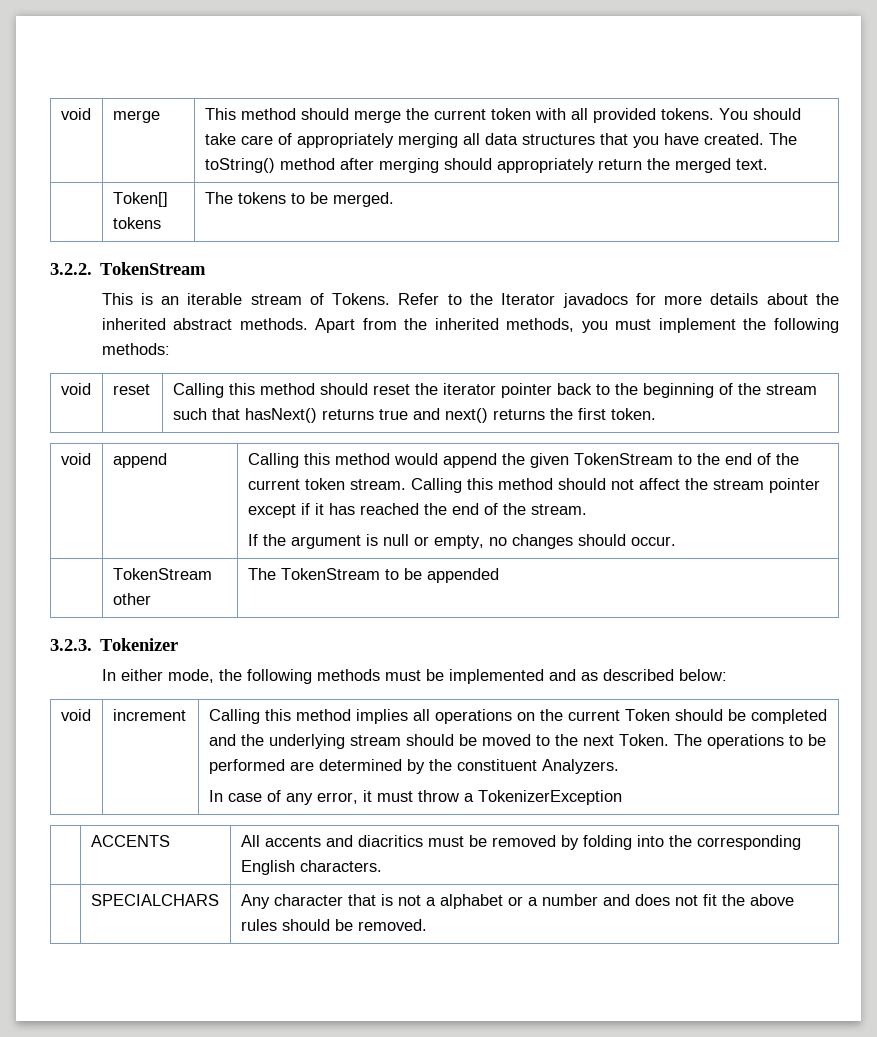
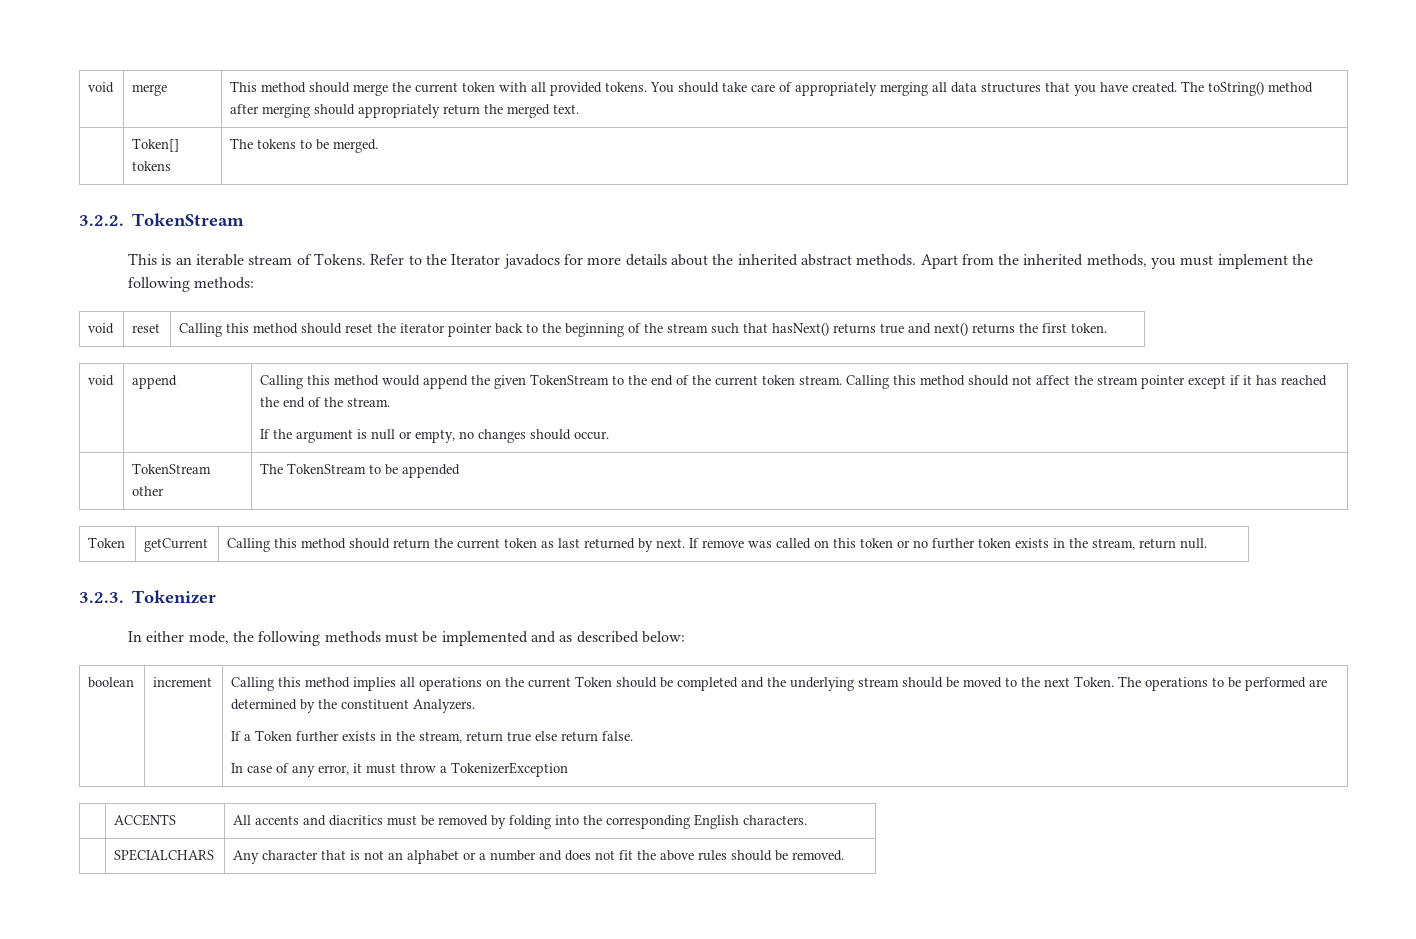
+ Token | getCurrent | Calling this method should return the current token as last returned by next. If remove was called on this token or no further token exists in the stream, return null.
  In either mode, the following methods must be implemented and as described below:
- void
+ boolean
+ If a Token further exists in the stream, return true else return false.
- | SPECIALCHARS | Any character that is not a alphabet or a number and does not fit the above rules should be removed.
+ | SPECIALCHARS | Any character that is not an alphabet or a number and does not fit the above rules should be removed.

